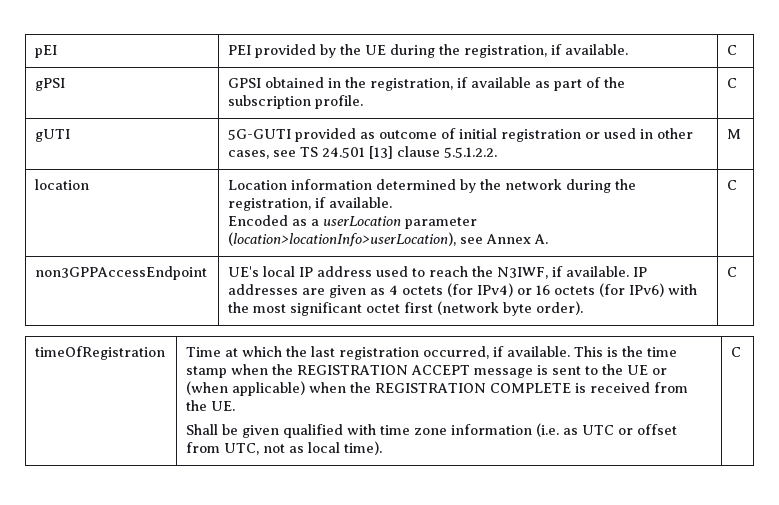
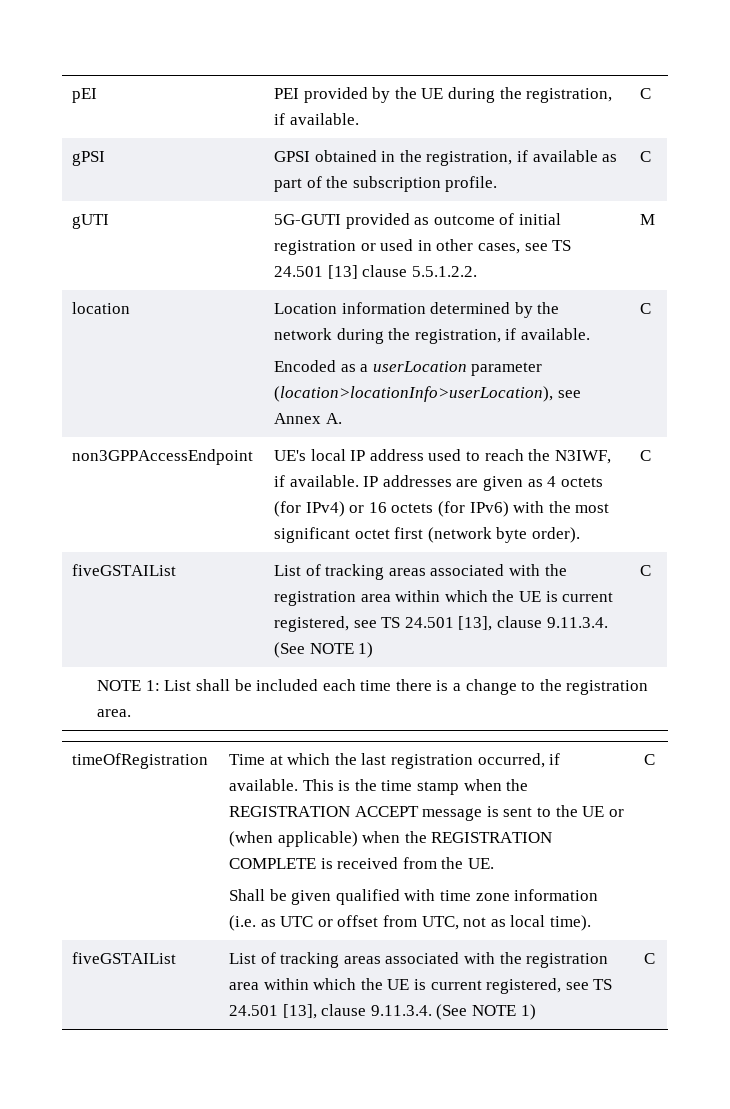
  non3GPPAccessEndpoint | UE's local IP address used to reach the N3IWF, if available. IP addresses are given as 4 octets (for IPv4) or 16 octets (for IPv6) with the most significant octet first (network byte order). | C
+ fiveGSTAIList | List of tracking areas associated with the registration area within which the UE is current registered, see TS 24.501 [13], clause 9.11.3.4. (See NOTE 1) | C
+ NOTE 1: List shall be included each time there is a change to the registration area.
  Shall be given qualified with time zone information (i.e. as UTC or offset from UTC, not as local time). | C
+ fiveGSTAIList | List of tracking areas associated with the registration area within which the UE is current registered, see TS 24.501 [13], clause 9.11.3.4. (See NOTE 1) | C

